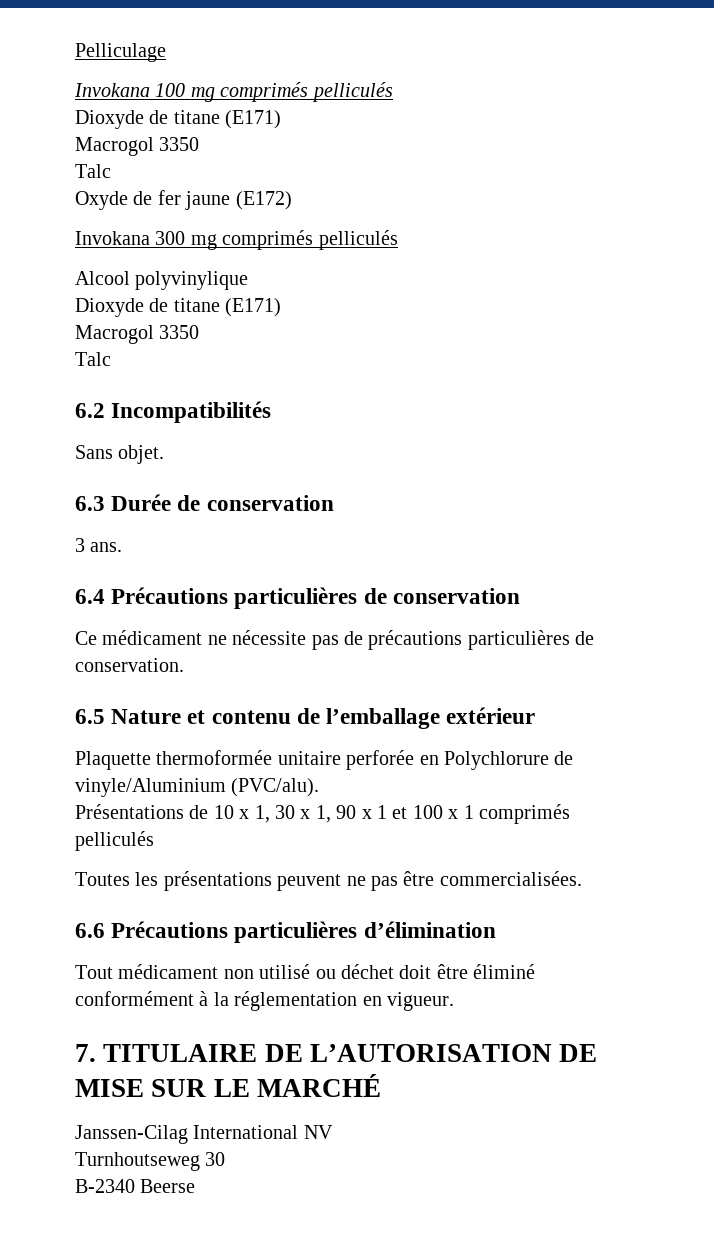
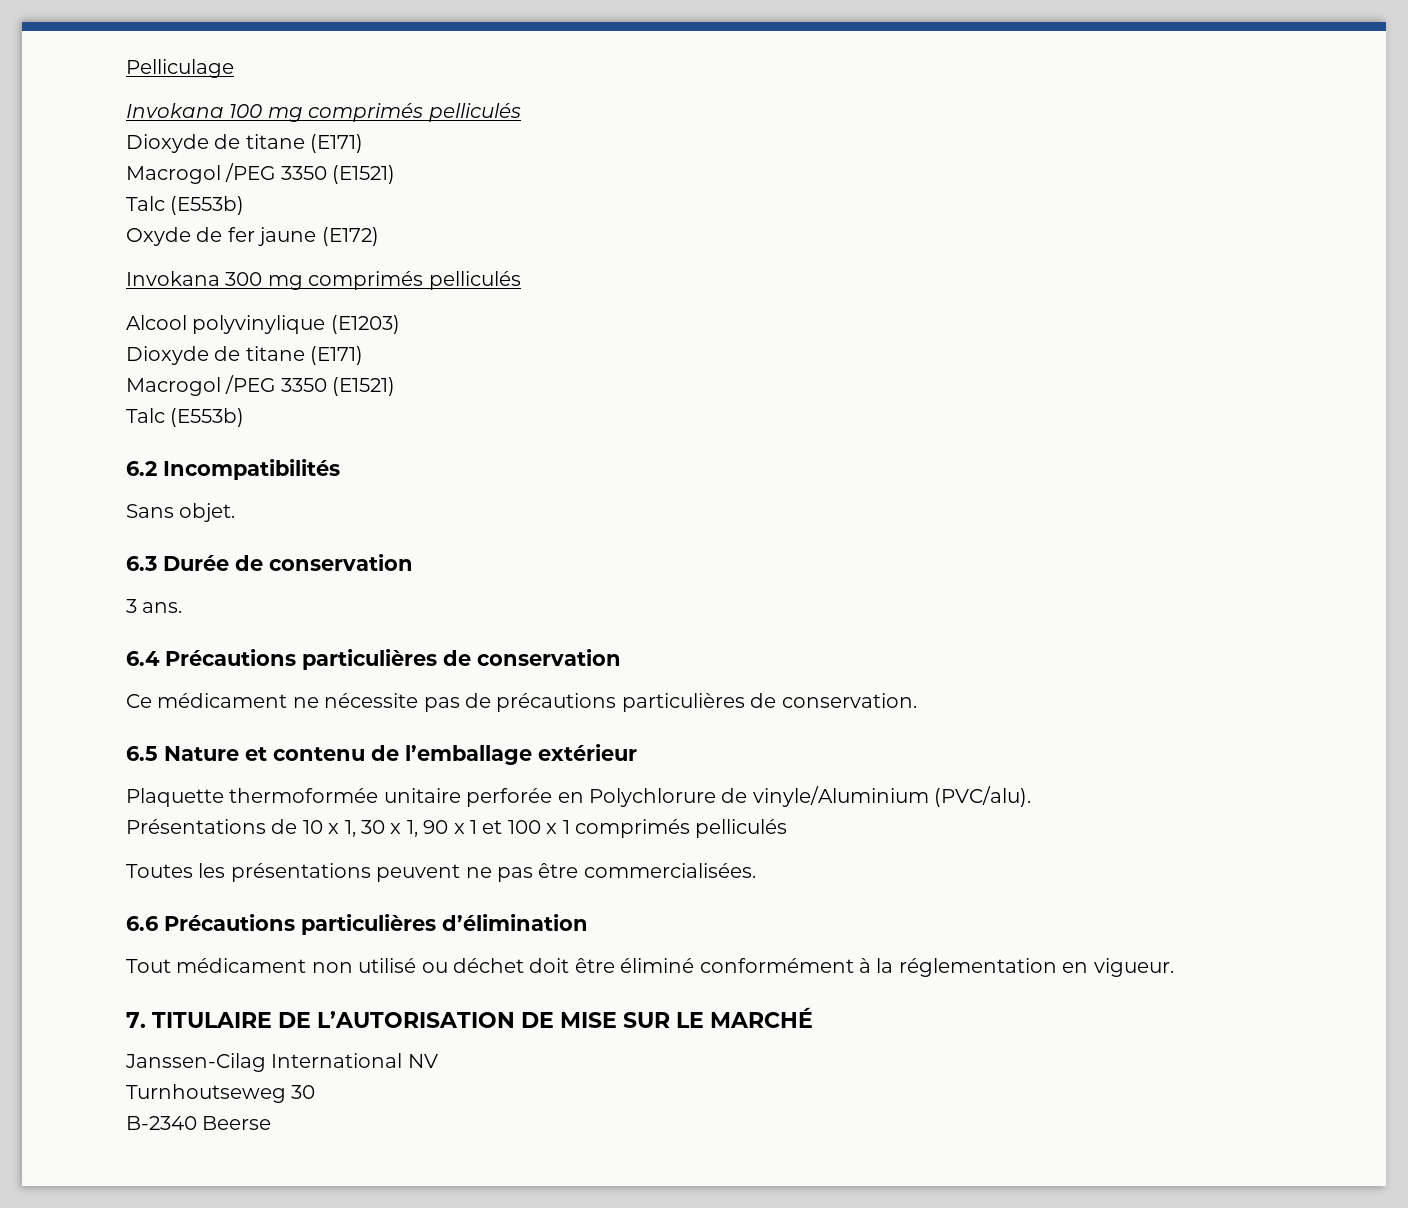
  Invokana 100 mg comprimés pelliculés
  Dioxyde de titane (E171)
- Macrogol 3350
- Talc
+ Macrogol /PEG 3350 (E1521)
+ Talc (E553b)
- Alcool polyvinylique
+ Alcool polyvinylique (E1203)
  Dioxyde de titane (E171)
- Macrogol 3350
- Talc
+ Macrogol /PEG 3350 (E1521)
+ Talc (E553b)

